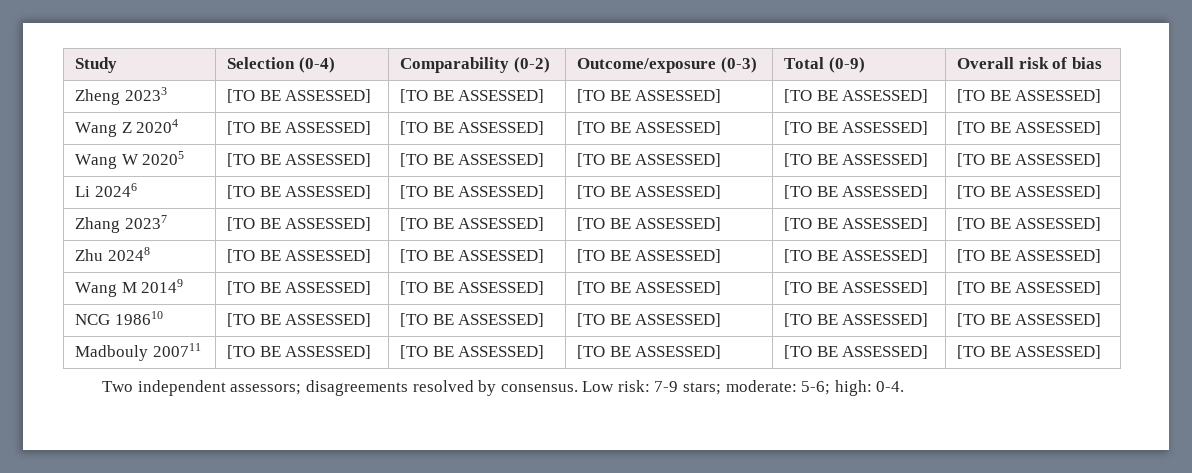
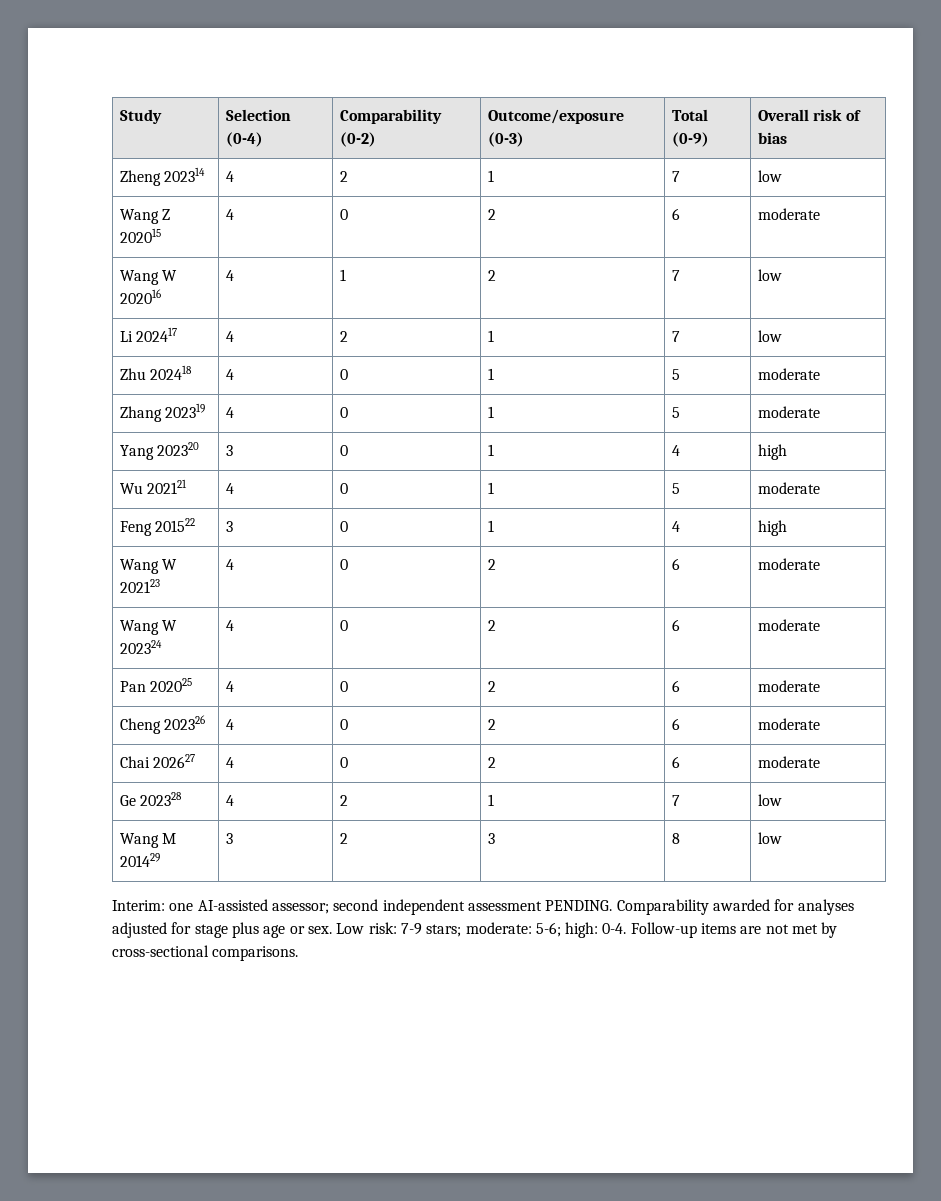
- Zheng 20233 | [TO BE ASSESSED] | [TO BE ASSESSED] | [TO BE ASSESSED] | [TO BE ASSESSED] | [TO BE ASSESSED]
- Wang Z 20204 | [TO BE ASSESSED] | [TO BE ASSESSED] | [TO BE ASSESSED] | [TO BE ASSESSED] | [TO BE ASSESSED]
- Wang W 20205 | [TO BE ASSESSED] | [TO BE ASSESSED] | [TO BE ASSESSED] | [TO BE ASSESSED] | [TO BE ASSESSED]
- Li 20246 | [TO BE ASSESSED] | [TO BE ASSESSED] | [TO BE ASSESSED] | [TO BE ASSESSED] | [TO BE ASSESSED]
- Zhang 20237 | [TO BE ASSESSED] | [TO BE ASSESSED] | [TO BE ASSESSED] | [TO BE ASSESSED] | [TO BE ASSESSED]
- Zhu 20248 | [TO BE ASSESSED] | [TO BE ASSESSED] | [TO BE ASSESSED] | [TO BE ASSESSED] | [TO BE ASSESSED]
- Wang M 20149 | [TO BE ASSESSED] | [TO BE ASSESSED] | [TO BE ASSESSED] | [TO BE ASSESSED] | [TO BE ASSESSED]
- NCG 198610 | [TO BE ASSESSED] | [TO BE ASSESSED] | [TO BE ASSESSED] | [TO BE ASSESSED] | [TO BE ASSESSED]
- Madbouly 200711 | [TO BE ASSESSED] | [TO BE ASSESSED] | [TO BE ASSESSED] | [TO BE ASSESSED] | [TO BE ASSESSED]
- Two independent assessors; disagreements resolved by consensus.
+ Zheng 202314 | 4 | 2 | 1 | 7 | low
+ Wang Z 202015 | 4 | 0 | 2 | 6 | moderate
+ Wang W 202016 | 4 | 1 | 2 | 7 | low
+ Li 202417 | 4 | 2 | 1 | 7 | low
+ Zhu 202418 | 4 | 0 | 1 | 5 | moderate
+ Zhang 202319 | 4 | 0 | 1 | 5 | moderate
+ Yang 202320 | 3 | 0 | 1 | 4 | high
+ Wu 202121 | 4 | 0 | 1 | 5 | moderate
+ Feng 201522 | 3 | 0 | 1 | 4 | high
+ Wang W 202123 | 4 | 0 | 2 | 6 | moderate
+ Wang W 202324 | 4 | 0 | 2 | 6 | moderate
+ Pan 202025 | 4 | 0 | 2 | 6 | moderate
+ Cheng 202326 | 4 | 0 | 2 | 6 | moderate
+ Chai 202627 | 4 | 0 | 2 | 6 | moderate
+ Ge 202328 | 4 | 2 | 1 | 7 | low
+ Wang M 201429 | 3 | 2 | 3 | 8 | low
+ Interim: one AI-assisted assessor; second independent assessment PENDING. Comparability awarded for analyses adjusted for stage plus age or sex.
+ Follow-up items are not met by cross-sectional comparisons.

